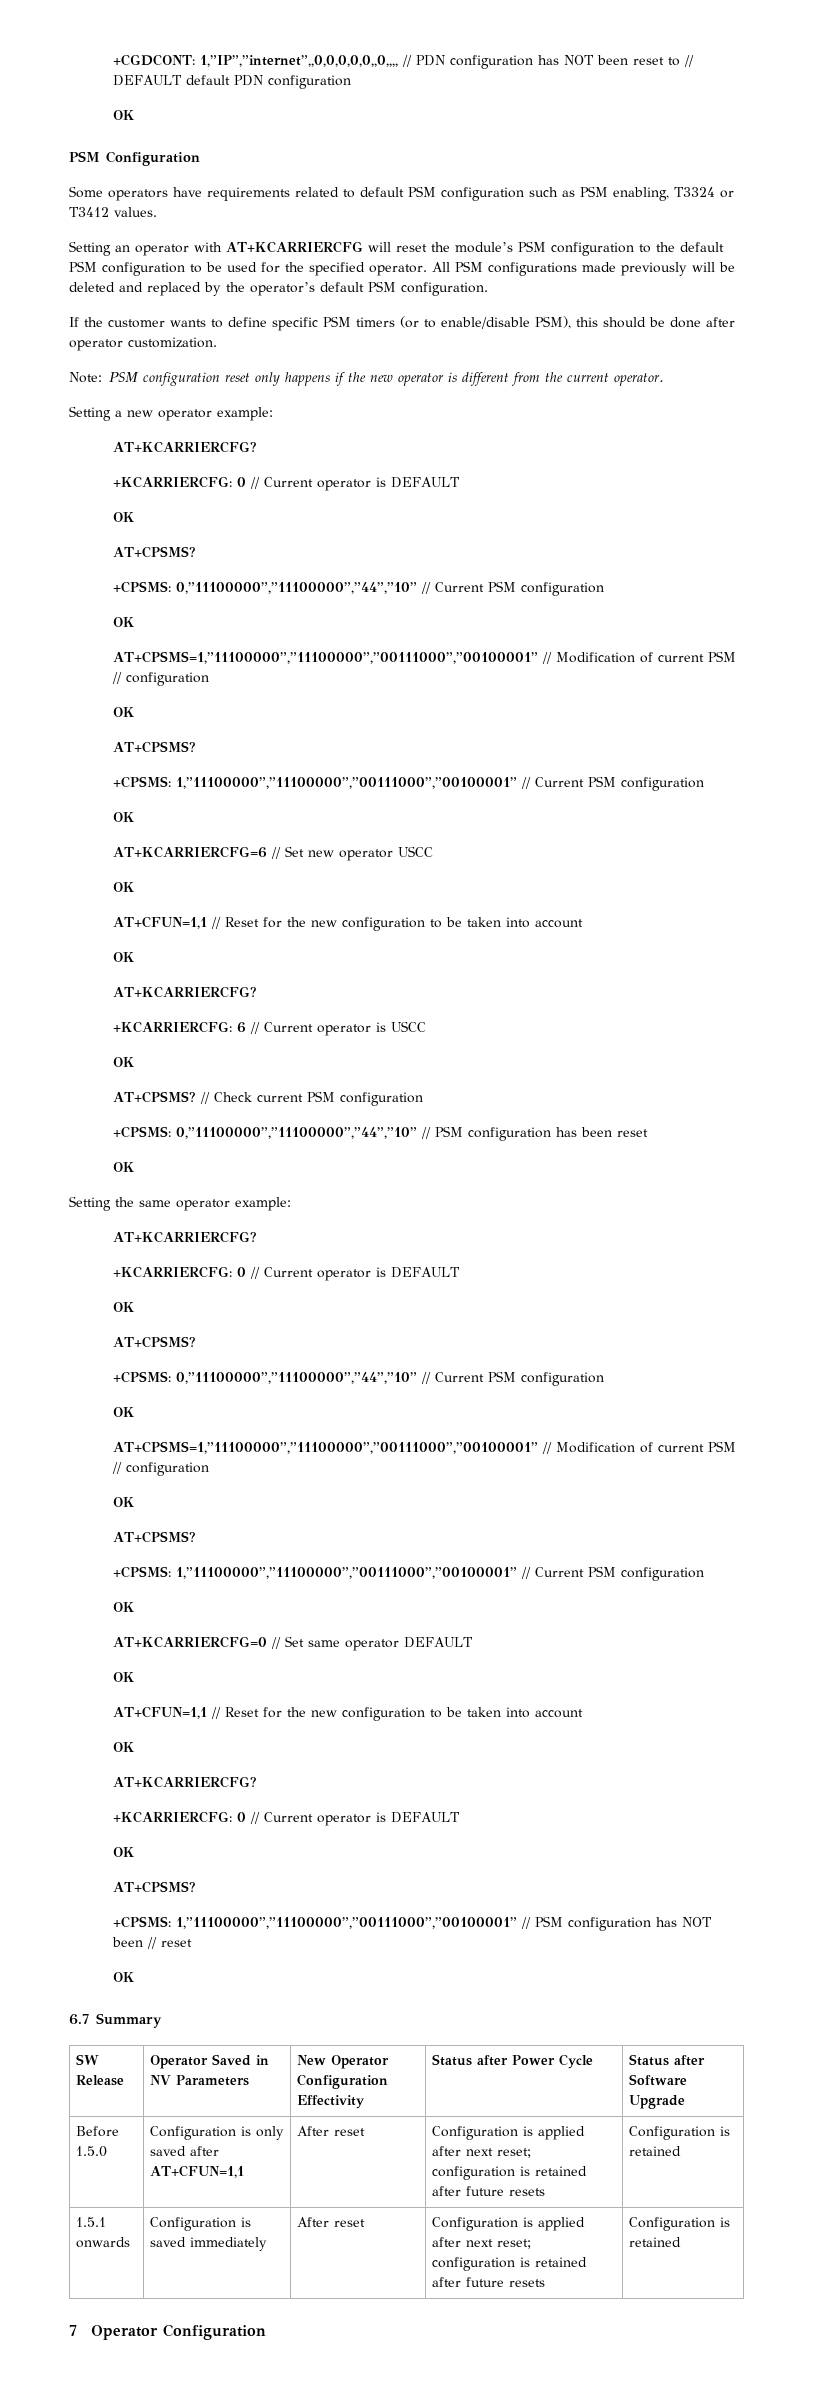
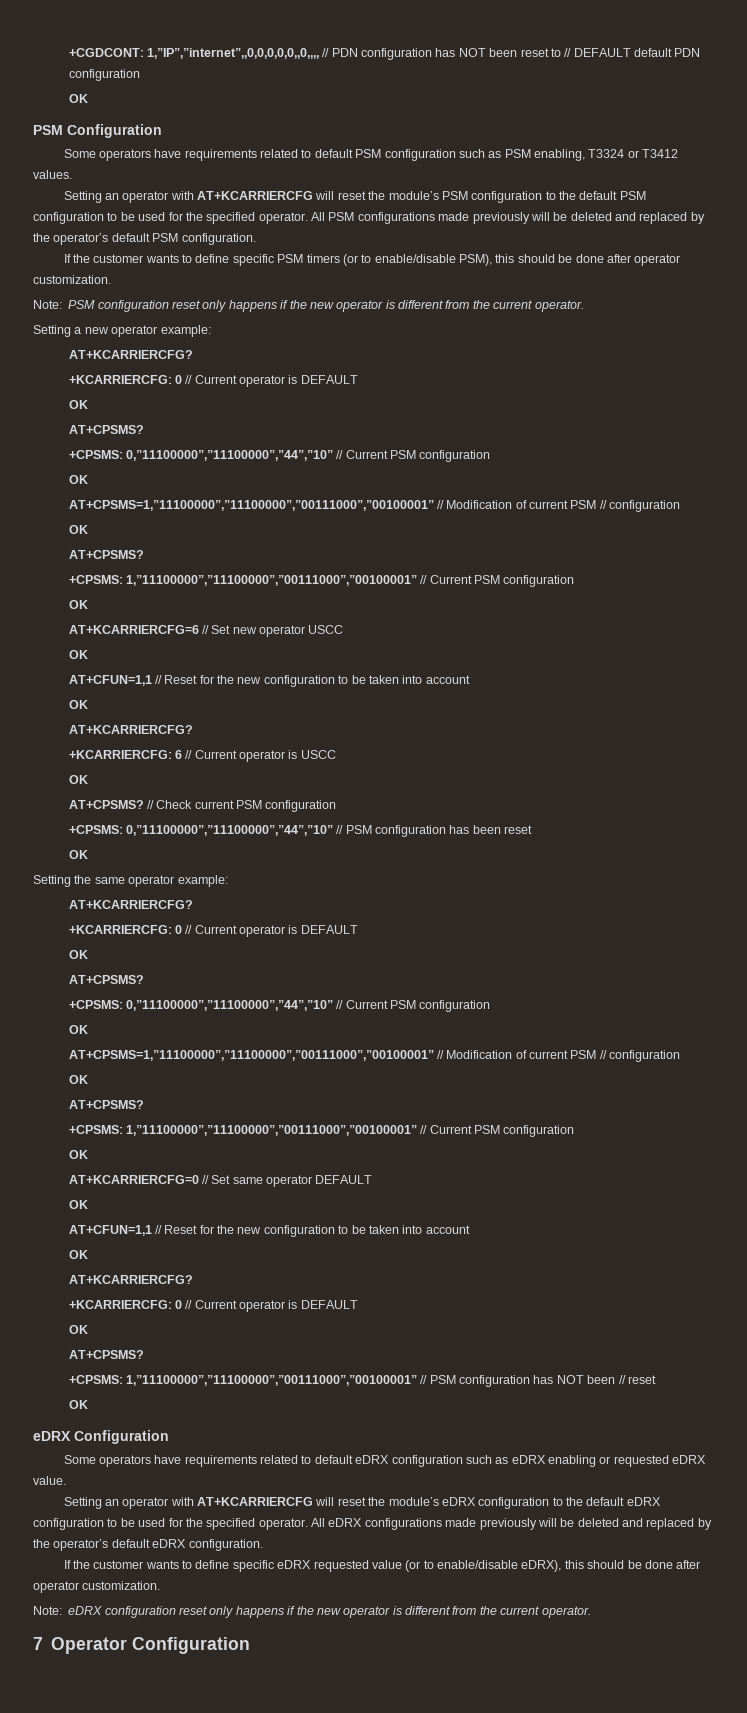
- 6.7 Summary
- SW Release | Operator Saved in NV Parameters | New Operator Configuration Effectivity | Status after Power Cycle | Status after Software Upgrade
- Before 1.5.0 | Configuration is only saved after AT+CFUN=1,1 | After reset | Configuration is applied after next reset; configuration is retained after future resets | Configuration is retained
- 1.5.1 onwards | Configuration is saved immediately | After reset | Configuration is applied after next reset; configuration is retained after future resets | Configuration is retained
+ eDRX Configuration
+ Some operators have requirements related to default eDRX configuration such as eDRX enabling or requested eDRX value.
+ Setting an operator with AT+KCARRIERCFG will reset the module’s eDRX configuration to the default eDRX configuration to be used for the specified operator. All eDRX configurations made previously will be deleted and replaced by the operator’s default eDRX configuration.
+ If the customer wants to define specific eDRX requested value (or to enable/disable eDRX), this should be done after operator customization.
+ Note: eDRX configuration reset only happens if the new operator is different from the current operator.

